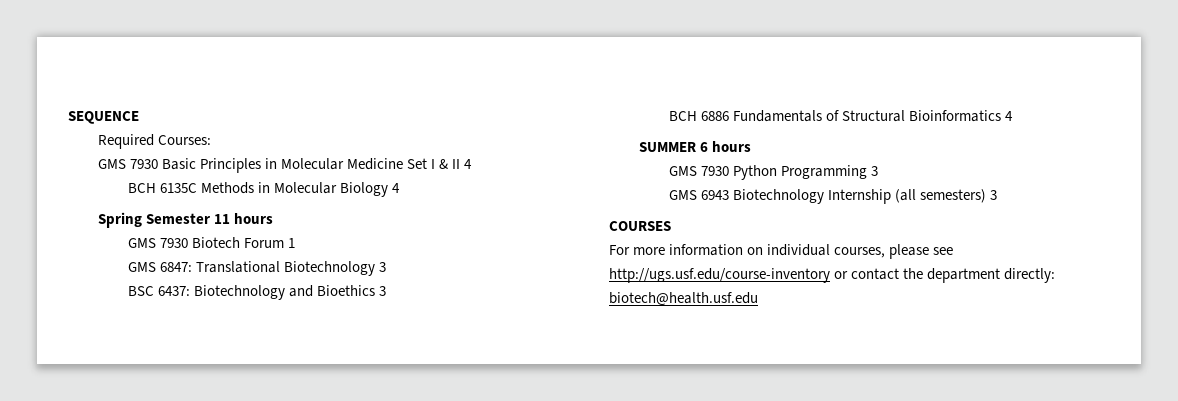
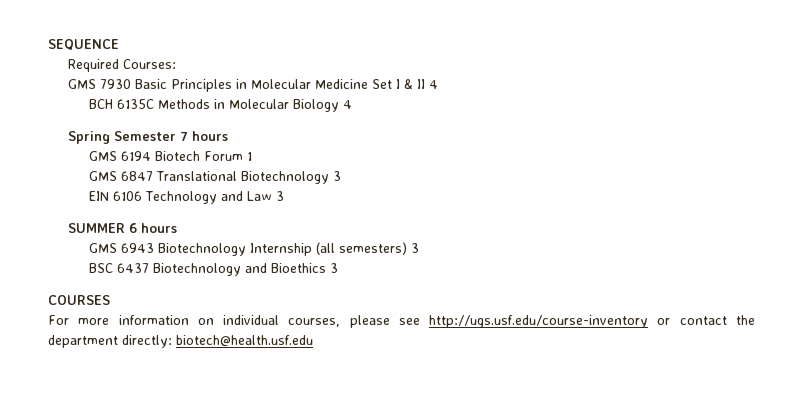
- Spring Semester 11 hours
- GMS 7930 Biotech Forum 1
+ Spring Semester 7 hours
+ GMS 6194 Biotech Forum 1
- GMS 6847: Translational Biotechnology 3
+ GMS 6847 Translational Biotechnology 3
- BSC 6437: Biotechnology and Bioethics 3
- BCH 6886 Fundamentals of Structural Bioinformatics 4
+ EIN 6106 Technology and Law 3
  SUMMER 6 hours
- GMS 7930 Python Programming 3
+ BSC 6437 Biotechnology and Bioethics 3

